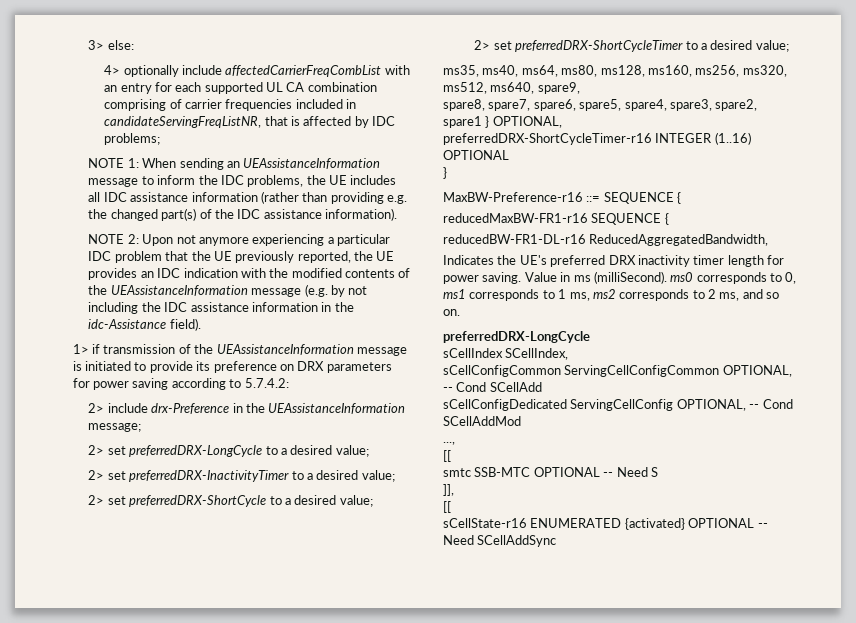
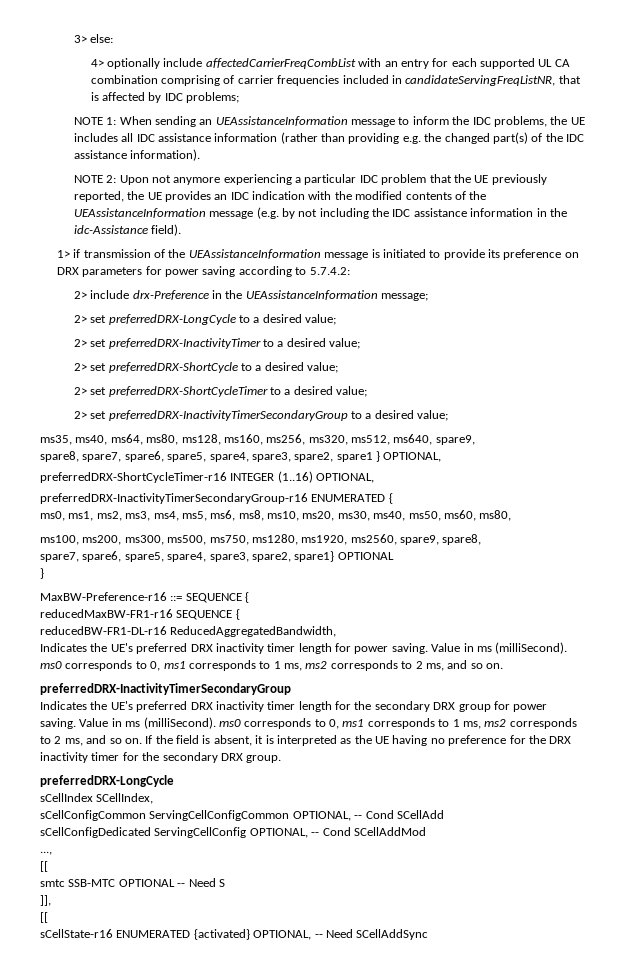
+ 2> set preferredDRX-InactivityTimerSecondaryGroup to a desired value;
- preferredDRX-ShortCycleTimer-r16 INTEGER (1..16) OPTIONAL
+ preferredDRX-ShortCycleTimer-r16 INTEGER (1..16) OPTIONAL,
+ preferredDRX-InactivityTimerSecondaryGroup-r16 ENUMERATED {
+ ms0, ms1, ms2, ms3, ms4, ms5, ms6, ms8, ms10, ms20, ms30, ms40, ms50, ms60, ms80,
+ ms100, ms200, ms300, ms500, ms750, ms1280, ms1920, ms2560, spare9, spare8,
+ spare7, spare6, spare5, spare4, spare3, spare2, spare1} OPTIONAL
  Indicates the UE's preferred DRX inactivity timer length for power saving. Value in ms (milliSecond). ms0 corresponds to 0, ms1 corresponds to 1 ms, ms2 corresponds to 2 ms, and so on.
+ preferredDRX-InactivityTimerSecondaryGroup
+ Indicates the UE's preferred DRX inactivity timer length for the secondary DRX group for power saving. Value in ms (milliSecond). ms0 corresponds to 0, ms1 corresponds to 1 ms, ms2 corresponds to 2 ms, and so on. If the field is absent, it is interpreted as the UE having no preference for the DRX inactivity timer for the secondary DRX group.
- sCellState-r16 ENUMERATED {activated} OPTIONAL -- Need SCellAddSync
+ sCellState-r16 ENUMERATED {activated} OPTIONAL, -- Need SCellAddSync

